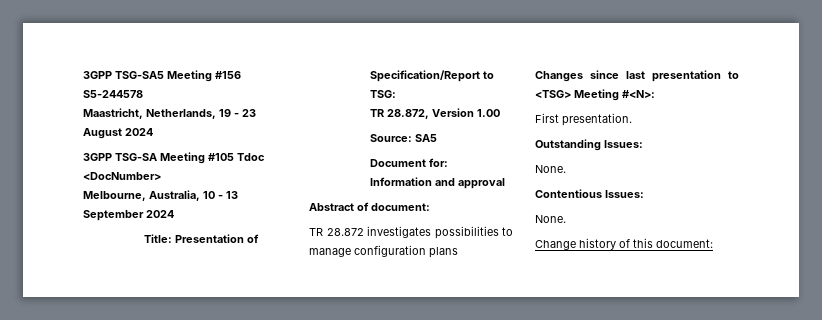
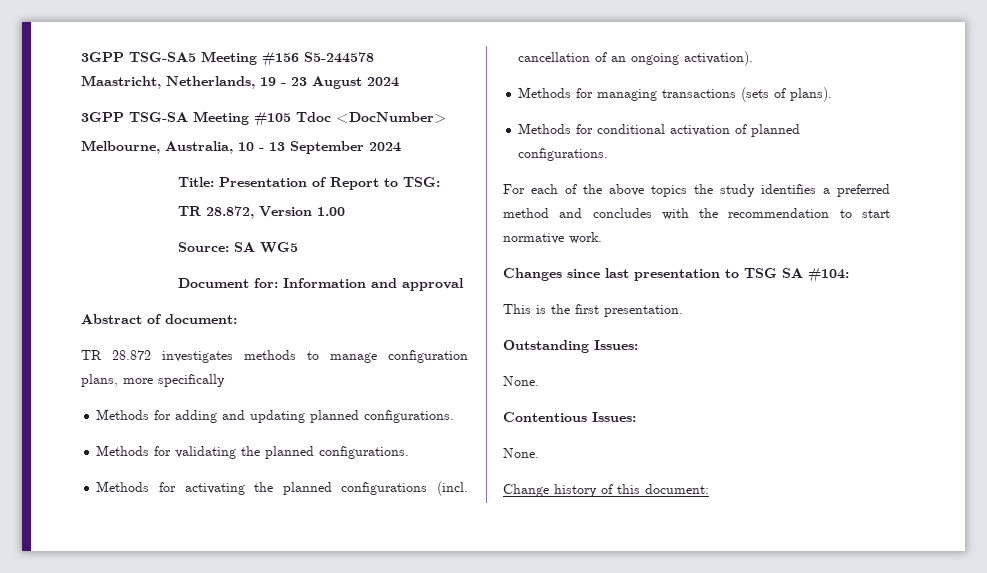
- Title: Presentation of Specification/Report to TSG:
+ Title: Presentation of Report to TSG:
- Source: SA5
+ Source: SA WG5
- TR 28.872 investigates possibilities to manage configuration plans
+ TR 28.872 investigates methods to manage configuration plans, more specifically
+ Methods for adding and updating planned configurations.
+ Methods for validating the planned configurations.
+ Methods for activating the planned configurations (incl. cancellation of an ongoing activation).
+ Methods for managing transactions (sets of plans).
+ Methods for conditional activation of planned configurations.
+ For each of the above topics the study identifies a preferred method and concludes with the recommendation to start normative work.
- Changes since last presentation to <TSG> Meeting #<N>:
- First presentation.
+ Changes since last presentation to TSG SA #104:
+ This is the first presentation.

